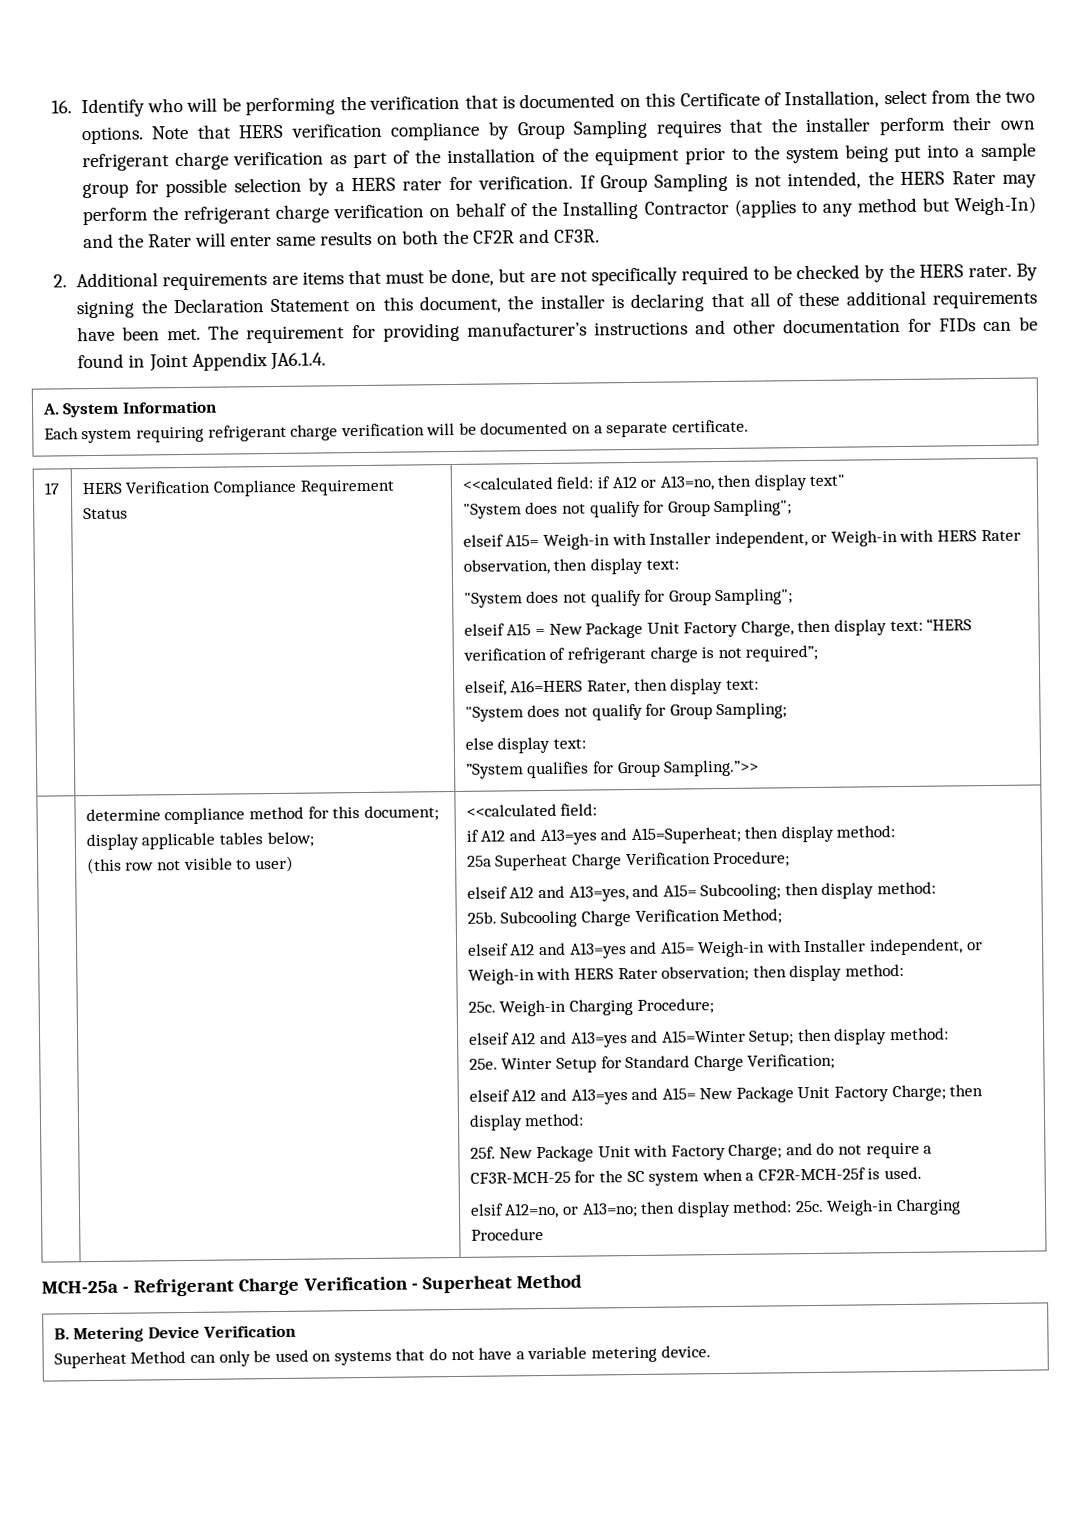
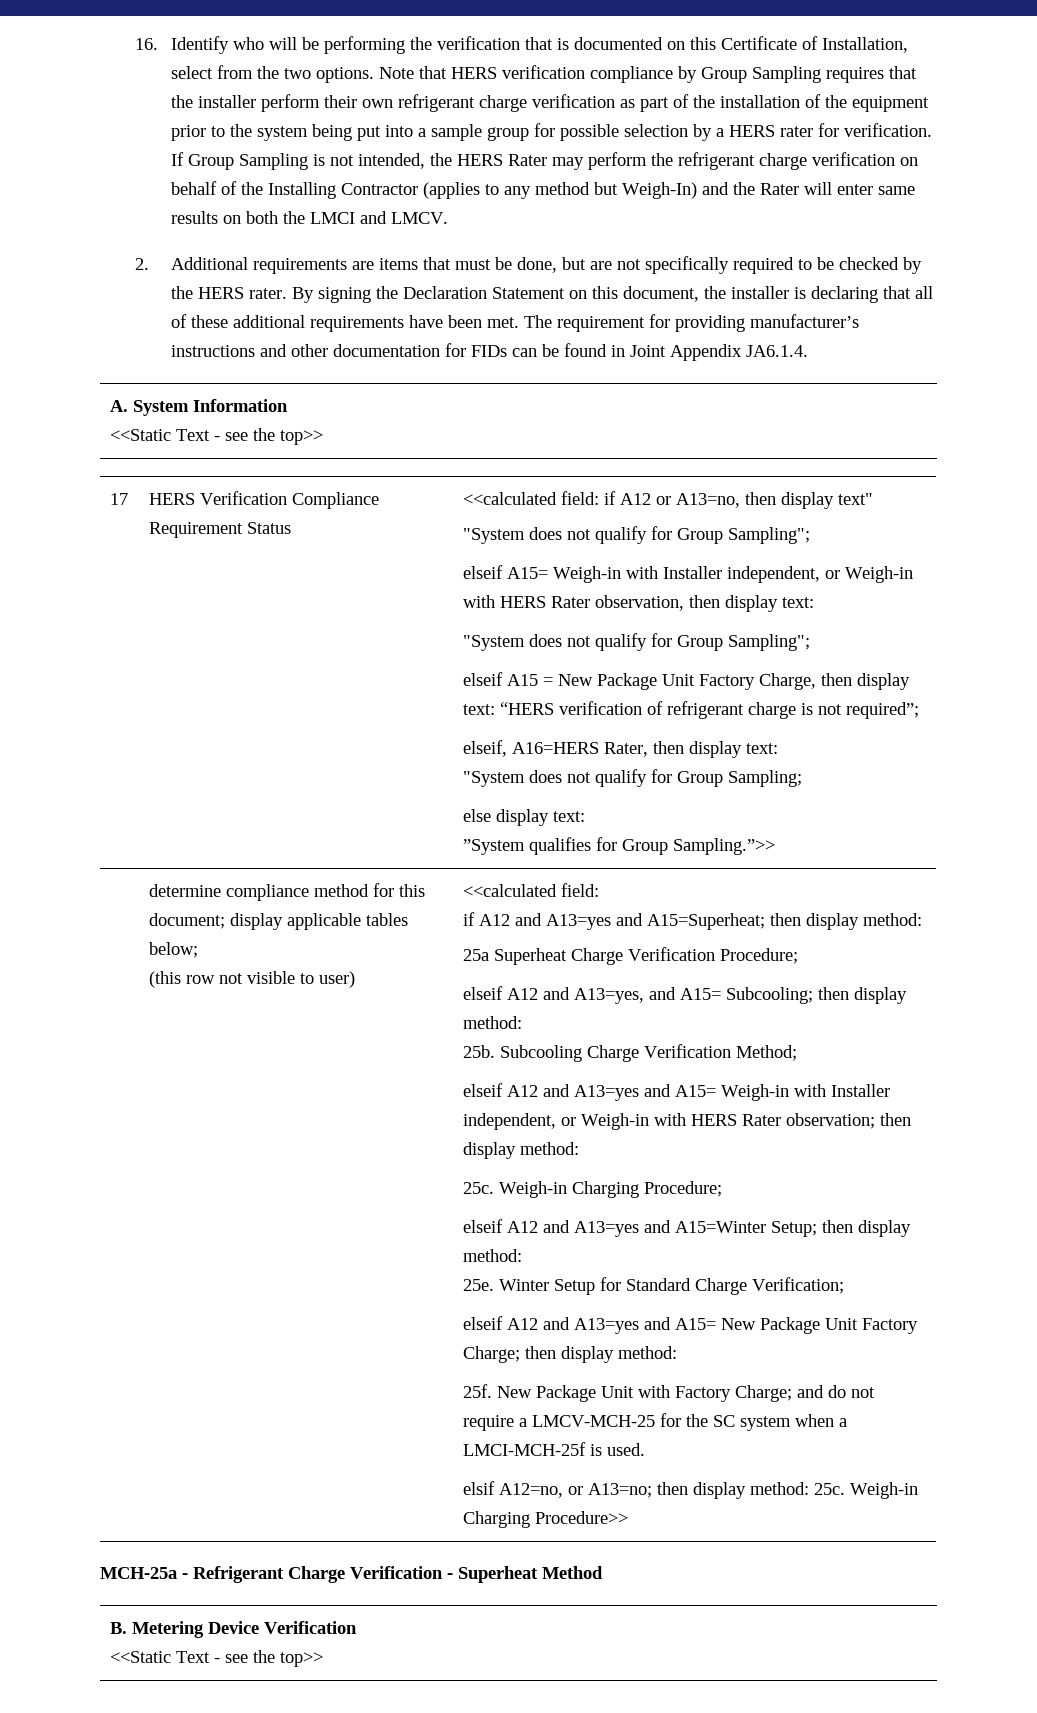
- If Group Sampling is not intended, the HERS Rater may perform the refrigerant charge verification on behalf of the Installing Contractor (applies to any method but Weigh-In) and the Rater will enter same results on both the CF2R and CF3R.
+ If Group Sampling is not intended, the HERS Rater may perform the refrigerant charge verification on behalf of the Installing Contractor (applies to any method but Weigh-In) and the Rater will enter same results on both the LMCI and LMCV.
  A. System Information
- Each system requiring refrigerant charge verification will be documented on a separate certificate.
+ <<Static Text - see the top>>
- New Package Unit with Factory Charge; and do not require a CF3R-MCH-25 for the SC system when a CF2R-MCH-25f is used.
+ New Package Unit with Factory Charge; and do not require a LMCV-MCH-25 for the SC system when a LMCI-MCH-25f is used.
- Weigh-in Charging Procedure
+ Weigh-in Charging Procedure>>
  B. Metering Device Verification
- Superheat Method can only be used on systems that do not have a variable metering device.
+ <<Static Text - see the top>>

